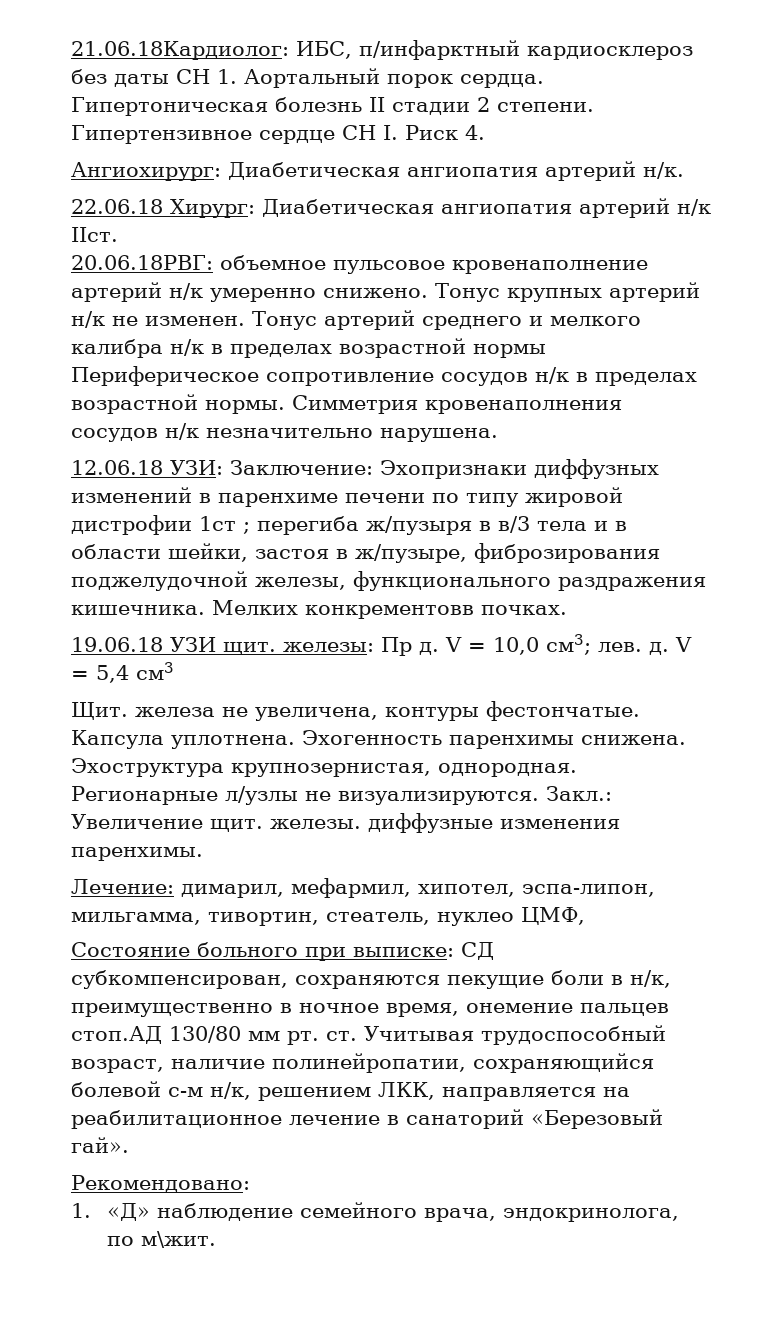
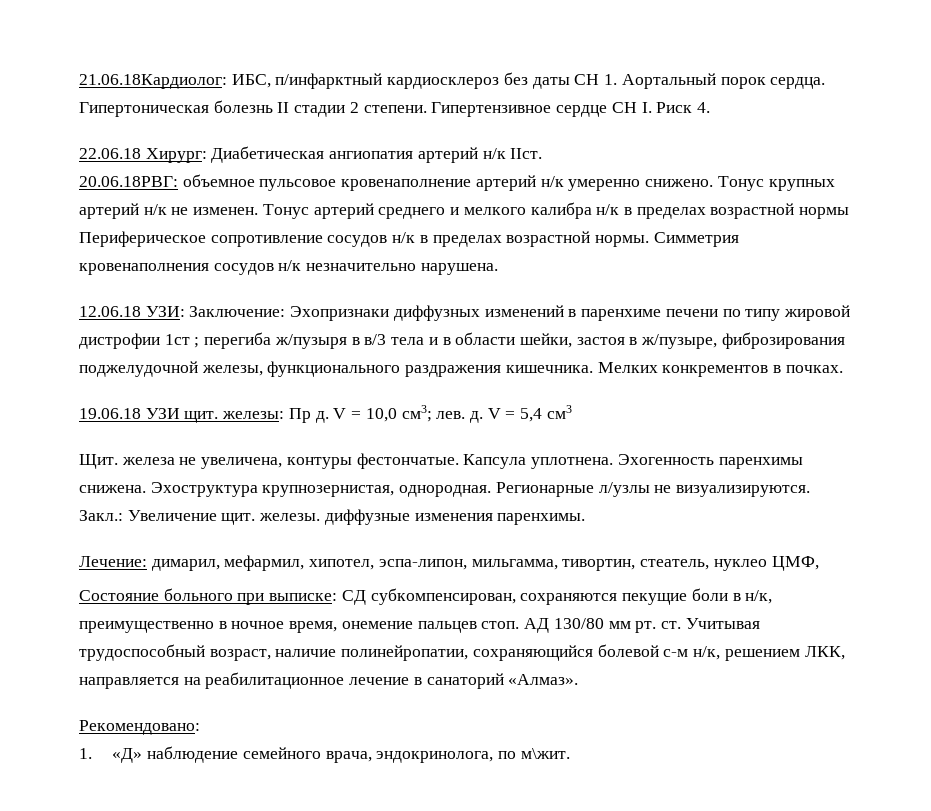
- Ангиохирург: Диабетическая ангиопатия артерий н/к.
- Мелких конкрементовв почках.
+ Мелких конкрементов в почках.
- Состояние больного при выписке: СД субкомпенсирован, сохраняются пекущие боли в н/к, преимущественно в ночное время, онемение пальцев стоп.АД 130/80 мм рт. ст. Учитывая трудоспособный возраст, наличие полинейропатии, сохраняющийся болевой с-м н/к, решением ЛКК, направляется на реабилитационное лечение в санаторий «Березовый гай».
+ Состояние больного при выписке: СД субкомпенсирован, сохраняются пекущие боли в н/к, преимущественно в ночное время, онемение пальцев стоп. АД 130/80 мм рт. ст. Учитывая трудоспособный возраст, наличие полинейропатии, сохраняющийся болевой с-м н/к, решением ЛКК, направляется на реабилитационное лечение в санаторий «Алмаз».

